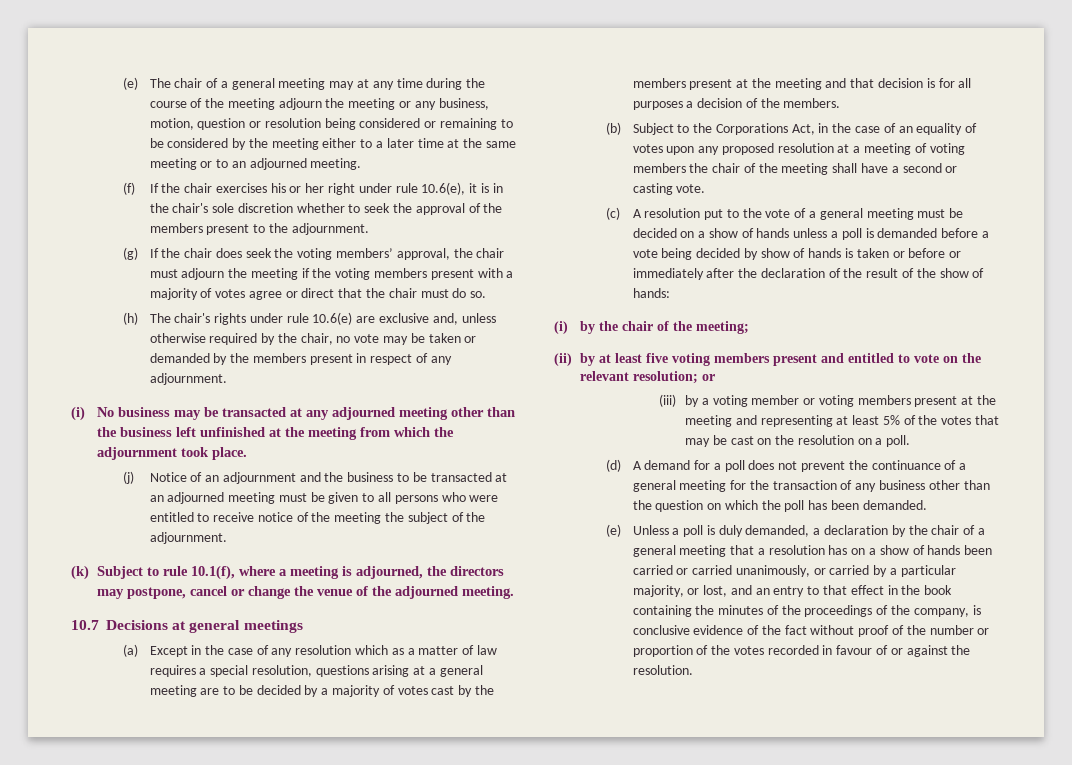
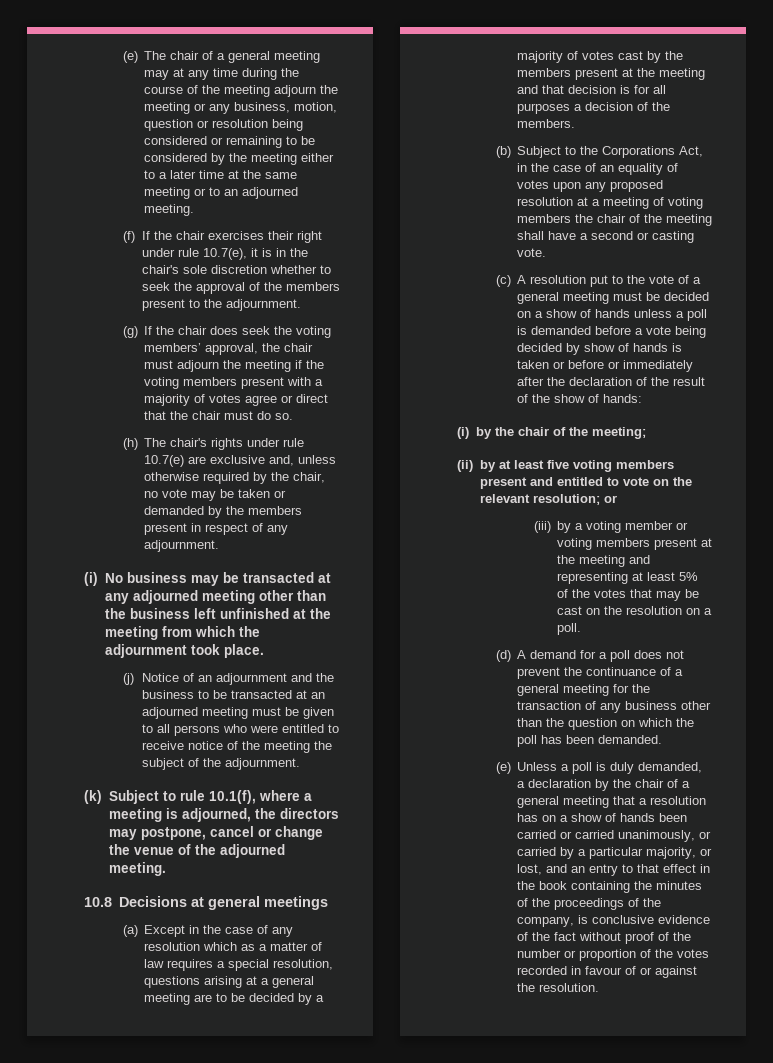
- (f) If the chair exercises his or her right under rule 10.6(e), it is in the chair's sole discretion whether to seek the approval of the members present to the adjournment.
+ (f) If the chair exercises their right under rule 10.7(e), it is in the chair's sole discretion whether to seek the approval of the members present to the adjournment.
- (h) The chair's rights under rule 10.6(e) are exclusive and, unless otherwise required by the chair, no vote may be taken or demanded by the members present in respect of any adjournment.
+ (h) The chair's rights under rule 10.7(e) are exclusive and, unless otherwise required by the chair, no vote may be taken or demanded by the members present in respect of any adjournment.
- 10.7 Decisions at general meetings
+ 10.8 Decisions at general meetings

